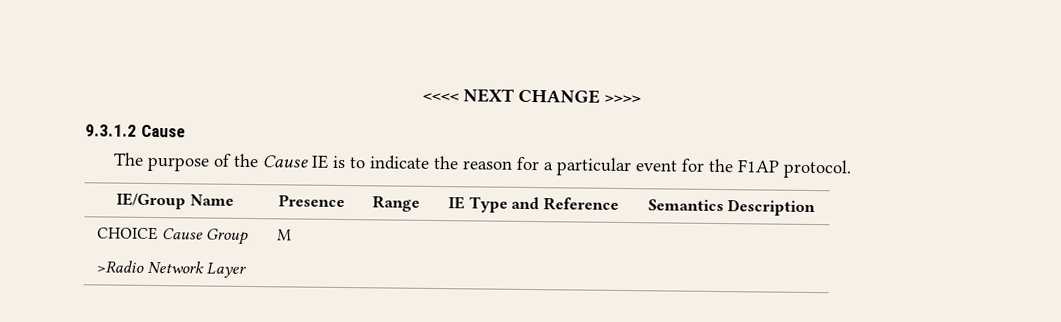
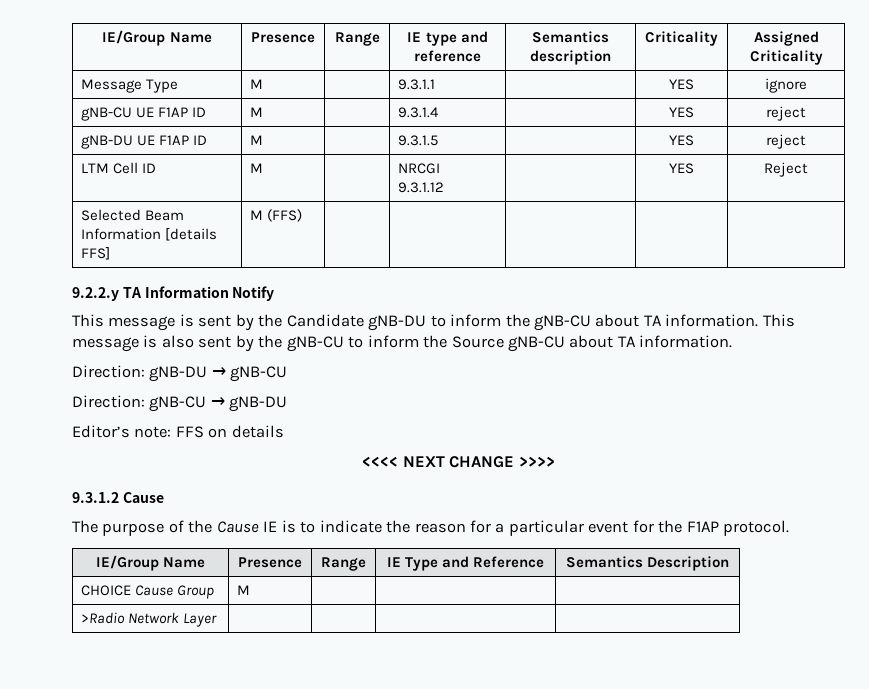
+ IE/Group Name | Presence | Range | IE type and reference | Semantics description | Criticality | Assigned Criticality
+ Message Type | M | | 9.3.1.1 | | YES | ignore
+ gNB-CU UE F1AP ID | M | | 9.3.1.4 | | YES | reject
+ gNB-DU UE F1AP ID | M | | 9.3.1.5 | | YES | reject
+ LTM Cell ID | M | | NRCGI
+ 9.3.1.12 | | YES | Reject
+ Selected Beam Information [details FFS] | M (FFS) | | | | |
+ 9.2.2.y TA Information Notify
+ This message is sent by the Candidate gNB-DU to inform the gNB-CU about TA information. This message is also sent by the gNB-CU to inform the Source gNB-CU about TA information.
+ Direction: gNB-DU → gNB-CU
+ Direction: gNB-CU → gNB-DU
+ Editor’s note: FFS on details

